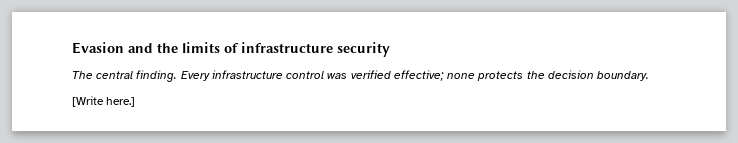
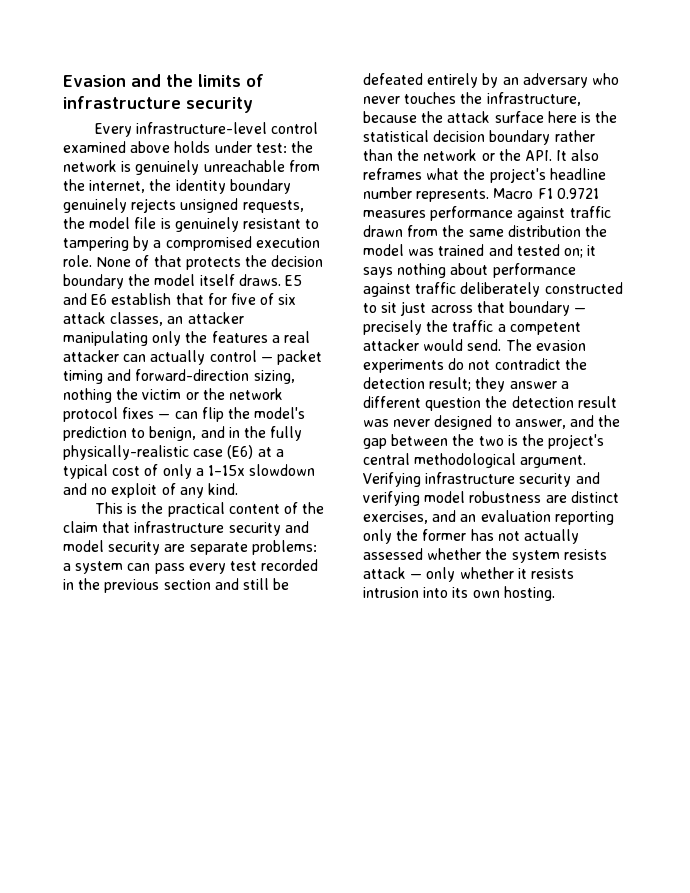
- The central finding. Every infrastructure control was verified effective; none protects the decision boundary.
- [Write here.]
+ Every infrastructure-level control examined above holds under test: the network is genuinely unreachable from the internet, the identity boundary genuinely rejects unsigned requests, the model file is genuinely resistant to tampering by a compromised execution role. None of that protects the decision boundary the model itself draws. E5 and E6 establish that for five of six attack classes, an attacker manipulating only the features a real attacker can actually control — packet timing and forward-direction sizing, nothing the victim or the network protocol fixes — can flip the model's prediction to benign, and in the fully physically-realistic case (E6) at a typical cost of only a 1–15x slowdown and no exploit of any kind.
+ This is the practical content of the claim that infrastructure security and model security are separate problems: a system can pass every test recorded in the previous section and still be defeated entirely by an adversary who never touches the infrastructure, because the attack surface here is the statistical decision boundary rather than the network or the API. It also reframes what the project's headline number represents. Macro F1 0.9721 measures performance against traffic drawn from the same distribution the model was trained and tested on; it says nothing about performance against traffic deliberately constructed to sit just across that boundary — precisely the traffic a competent attacker would send. The evasion experiments do not contradict the detection result; they answer a different question the detection result was never designed to answer, and the gap between the two is the project's central methodological argument. Verifying infrastructure security and verifying model robustness are distinct exercises, and an evaluation reporting only the former has not actually assessed whether the system resists attack — only whether it resists intrusion into its own hosting.

